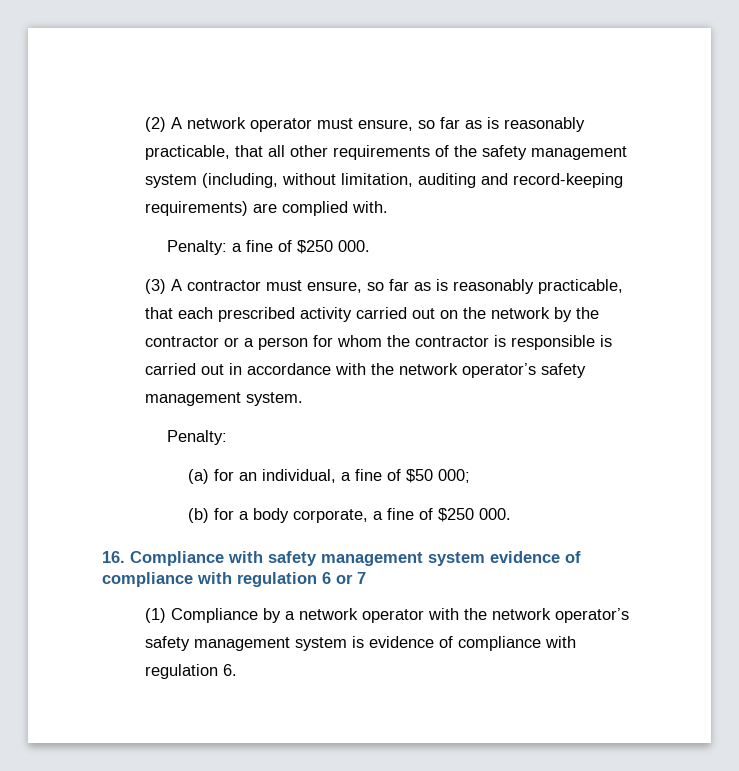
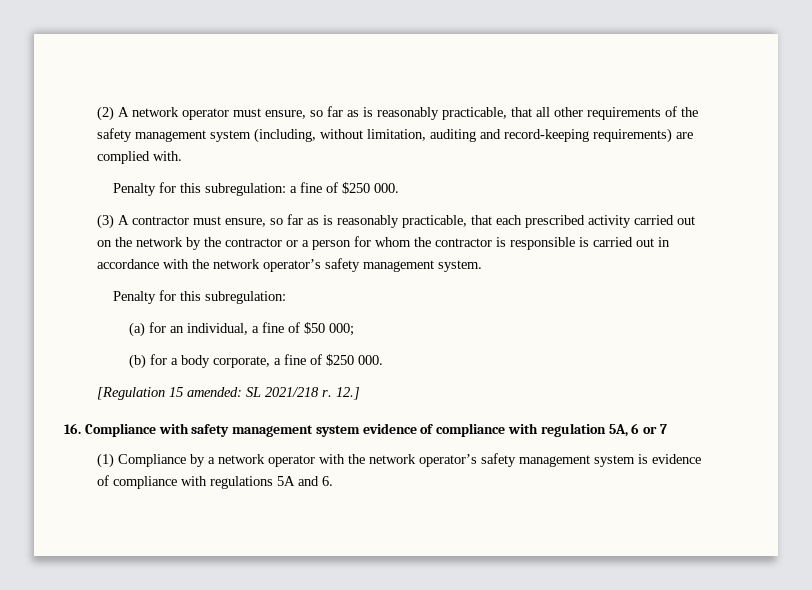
- Penalty: a fine of $250 000.
+ Penalty for this subregulation: a fine of $250 000.
  (3) A contractor must ensure, so far as is reasonably practicable, that each prescribed activity carried out on the network by the contractor or a person for whom the contractor is responsible is carried out in accordance with the network operator’s safety management system.
- Penalty:
+ Penalty for this subregulation:
+ [Regulation 15 amended: SL 2021/218 r. 12.]
- 16. Compliance with safety management system evidence of compliance with regulation 6 or 7
+ 16. Compliance with safety management system evidence of compliance with regulation 5A, 6 or 7
- (1) Compliance by a network operator with the network operator’s safety management system is evidence of compliance with regulation 6.
+ (1) Compliance by a network operator with the network operator’s safety management system is evidence of compliance with regulations 5A and 6.

